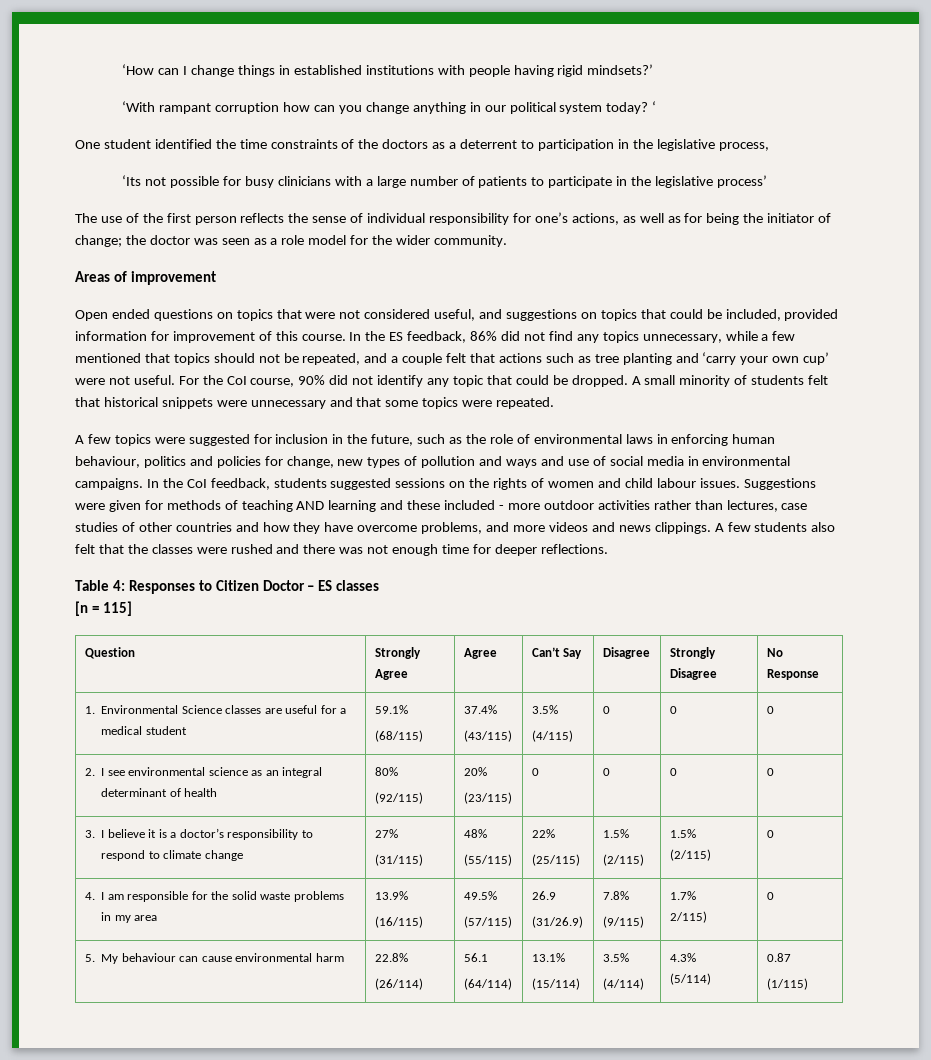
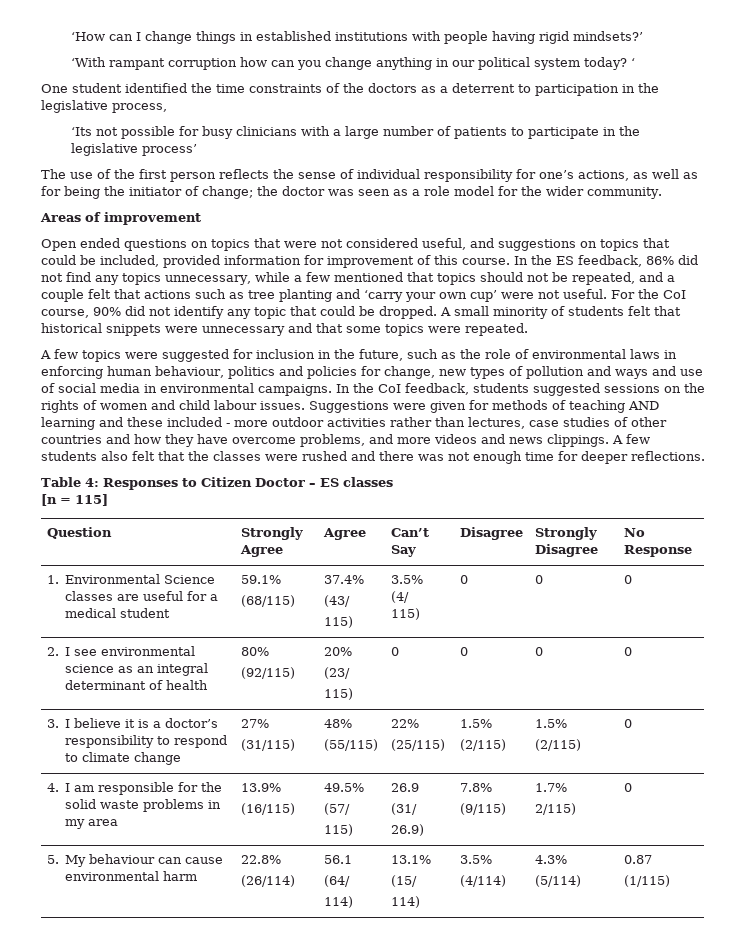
  1. Environmental Science classes are useful for a medical student | 59.1%
  (68/115) | 37.4%
- (43/115) | 3.5%
- (4/115) | 0 | 0 | 0
+ (43/
+ 115) | 3.5%
+ (4/
+ 115) | 0 | 0 | 0
  2. I see environmental science as an integral determinant of health | 80%
  (92/115) | 20%
- (23/115) | 0 | 0 | 0 | 0
+ (23/
+ 115) | 0 | 0 | 0 | 0
  4. I am responsible for the solid waste problems in my area | 13.9%
  (16/115) | 49.5%
- (57/115) | 26.9
- (31/26.9) | 7.8%
+ (57/
+ 115) | 26.9
+ (31/
+ 26.9) | 7.8%
  5. My behaviour can cause environmental harm | 22.8%
  (26/114) | 56.1
- (64/114) | 13.1%
- (15/114) | 3.5%
+ (64/
+ 114) | 13.1%
+ (15/
+ 114) | 3.5%

